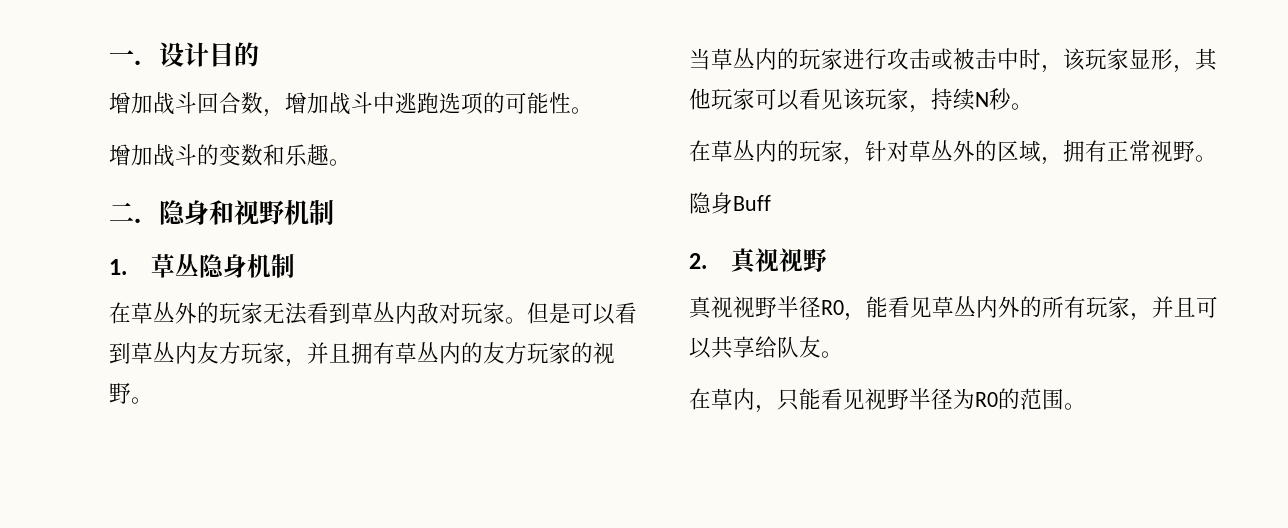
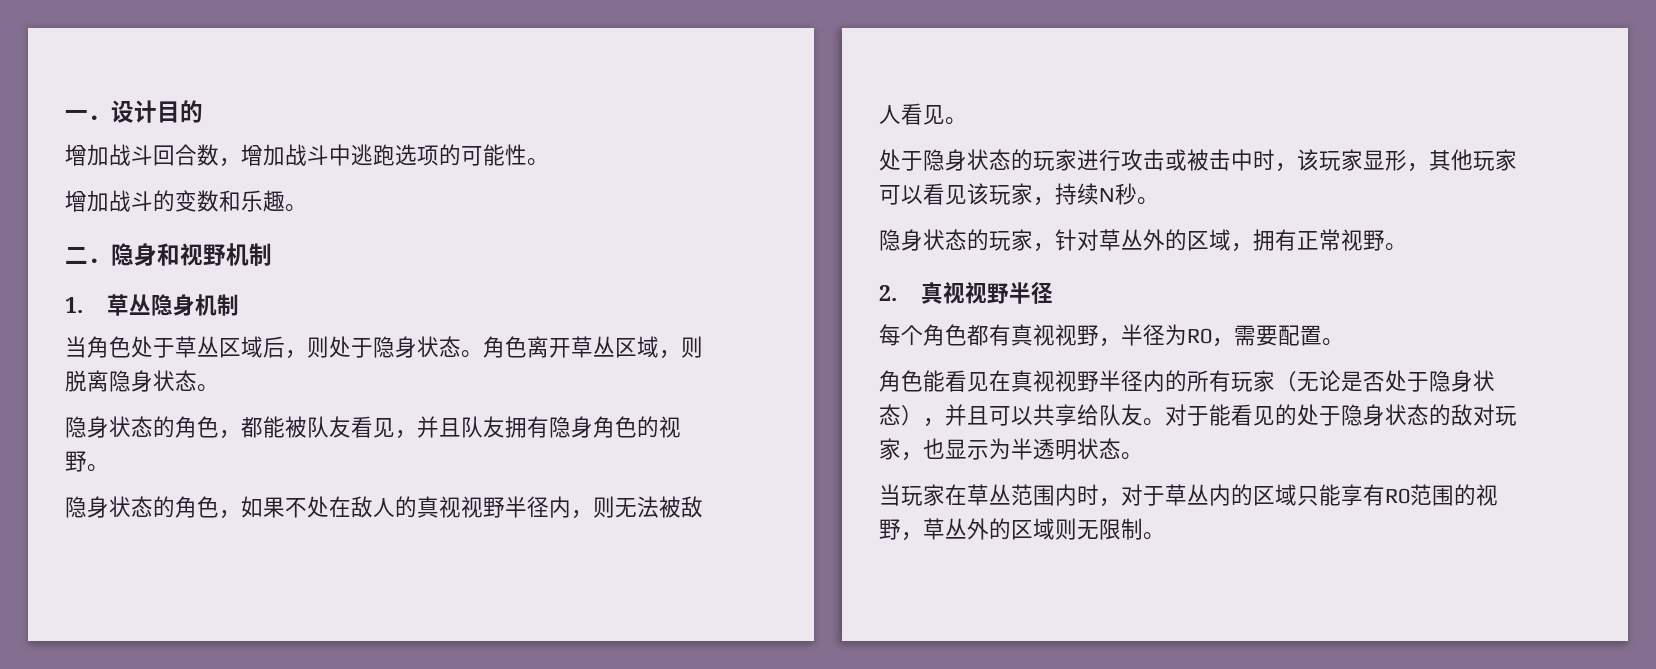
- 在草丛外的玩家无法看到草丛内敌对玩家。但是可以看到草丛内友方玩家，并且拥有草丛内的友方玩家的视野。
- 当草丛内的玩家进行攻击或被击中时，该玩家显形，其他玩家可以看见该玩家，持续N秒。
+ 当角色处于草丛区域后，则处于隐身状态。角色离开草丛区域，则脱离隐身状态。
+ 隐身状态的角色，都能被队友看见，并且队友拥有隐身角色的视野。
+ 隐身状态的角色，如果不处在敌人的真视视野半径内，则无法被敌人看见。
+ 处于隐身状态的玩家进行攻击或被击中时，该玩家显形，其他玩家可以看见该玩家，持续N秒。
- 在草丛内的玩家，针对草丛外的区域，拥有正常视野。
+ 隐身状态的玩家，针对草丛外的区域，拥有正常视野。
- 隐身Buff
- 2.真视视野
- 真视视野半径R0，能看见草丛内外的所有玩家，并且可以共享给队友。
- 在草内，只能看见视野半径为R0的范围。
+ 2.真视视野半径
+ 每个角色都有真视视野，半径为R0，需要配置。
+ 角色能看见在真视视野半径内的所有玩家（无论是否处于隐身状态），并且可以共享给队友。对于能看见的处于隐身状态的敌对玩家，也显示为半透明状态。
+ 当玩家在草丛范围内时，对于草丛内的区域只能享有R0范围的视野，草丛外的区域则无限制。

